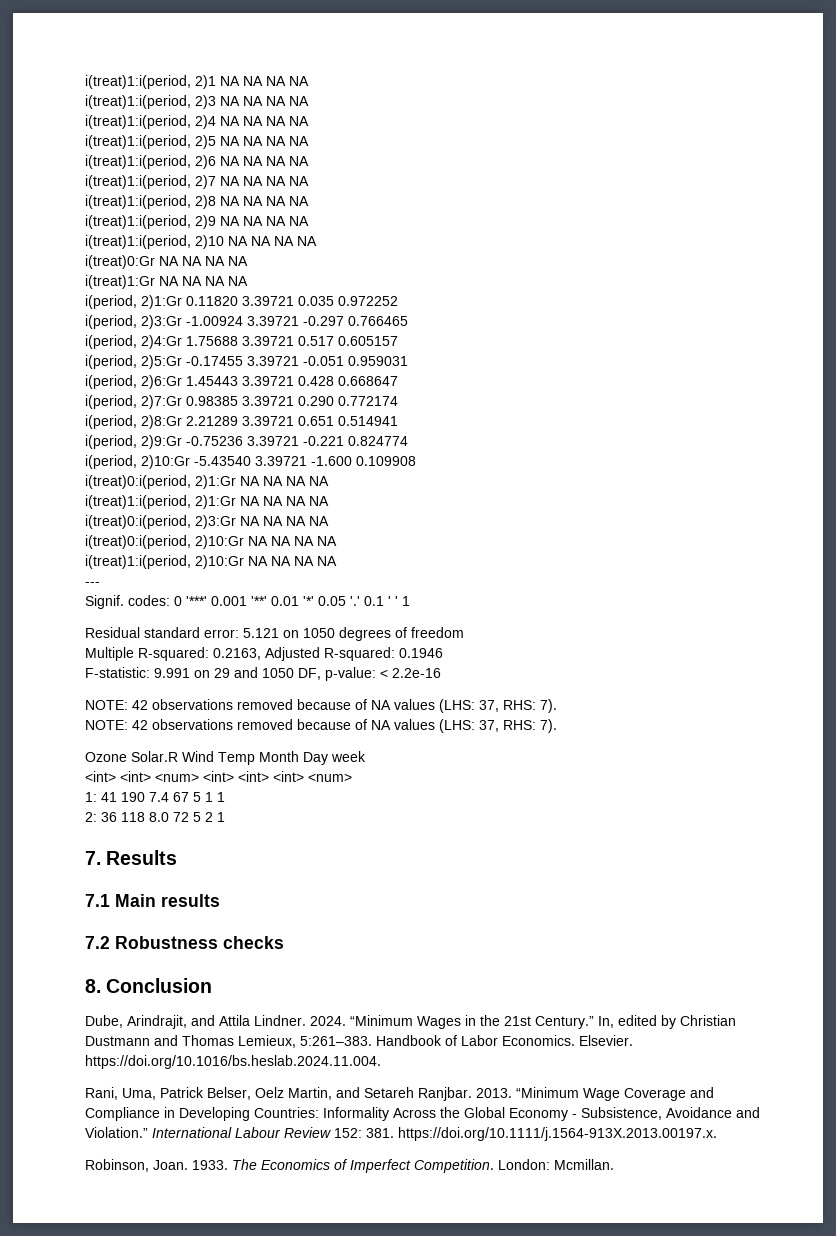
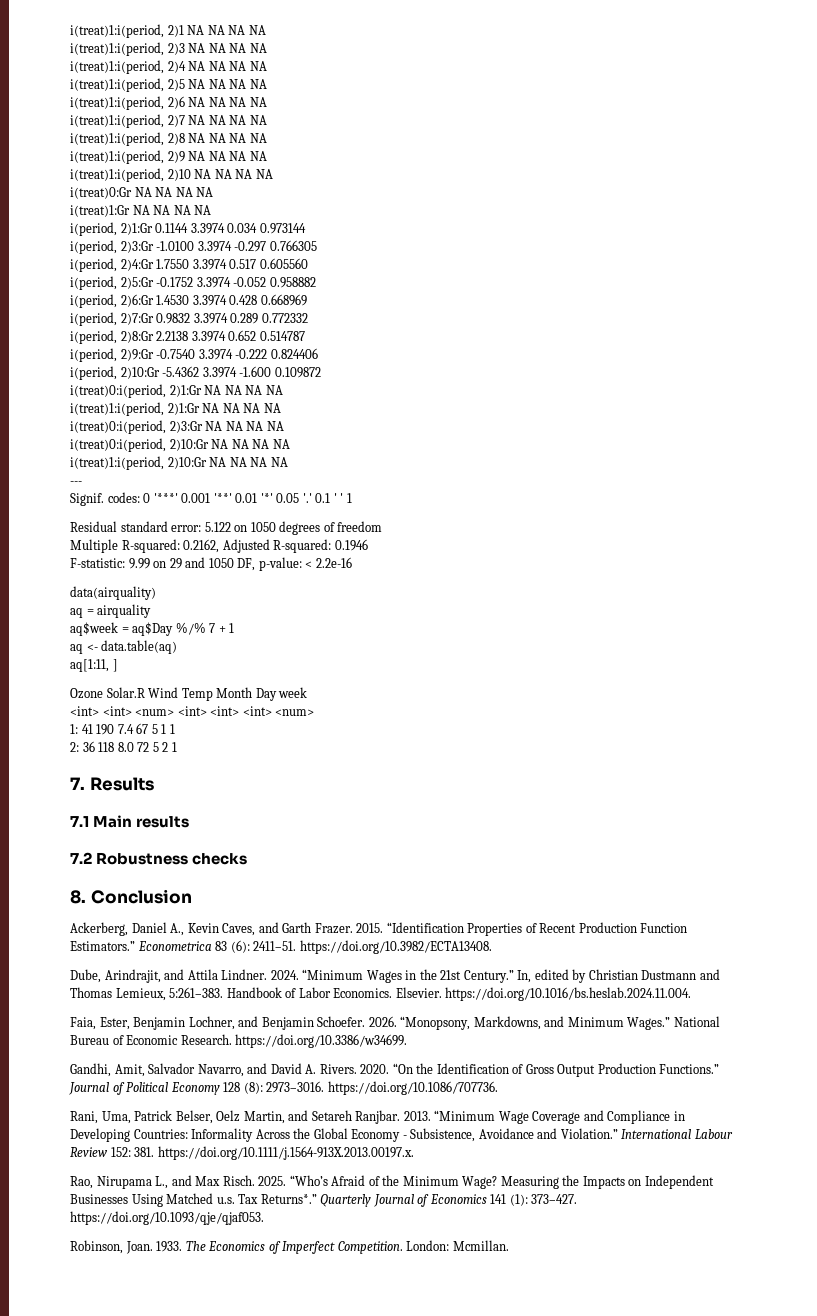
- i(period, 2)1:Gr 0.11820 3.39721 0.035 0.972252
- i(period, 2)3:Gr -1.00924 3.39721 -0.297 0.766465
- i(period, 2)4:Gr 1.75688 3.39721 0.517 0.605157
- i(period, 2)5:Gr -0.17455 3.39721 -0.051 0.959031
- i(period, 2)6:Gr 1.45443 3.39721 0.428 0.668647
- i(period, 2)7:Gr 0.98385 3.39721 0.290 0.772174
- i(period, 2)8:Gr 2.21289 3.39721 0.651 0.514941
- i(period, 2)9:Gr -0.75236 3.39721 -0.221 0.824774
- i(period, 2)10:Gr -5.43540 3.39721 -1.600 0.109908
+ i(period, 2)1:Gr 0.1144 3.3974 0.034 0.973144
+ i(period, 2)3:Gr -1.0100 3.3974 -0.297 0.766305
+ i(period, 2)4:Gr 1.7550 3.3974 0.517 0.605560
+ i(period, 2)5:Gr -0.1752 3.3974 -0.052 0.958882
+ i(period, 2)6:Gr 1.4530 3.3974 0.428 0.668969
+ i(period, 2)7:Gr 0.9832 3.3974 0.289 0.772332
+ i(period, 2)8:Gr 2.2138 3.3974 0.652 0.514787
+ i(period, 2)9:Gr -0.7540 3.3974 -0.222 0.824406
+ i(period, 2)10:Gr -5.4362 3.3974 -1.600 0.109872
- Residual standard error: 5.121 on 1050 degrees of freedom
+ Residual standard error: 5.122 on 1050 degrees of freedom
- Multiple R-squared: 0.2163, Adjusted R-squared: 0.1946
+ Multiple R-squared: 0.2162, Adjusted R-squared: 0.1946
- F-statistic: 9.991 on 29 and 1050 DF, p-value: < 2.2e-16
- NOTE: 42 observations removed because of NA values (LHS: 37, RHS: 7).
- NOTE: 42 observations removed because of NA values (LHS: 37, RHS: 7).
+ F-statistic: 9.99 on 29 and 1050 DF, p-value: < 2.2e-16
+ data(airquality)
+ aq = airquality
+ aq$week = aq$Day %/% 7 + 1
+ aq <- data.table(aq)
+ aq[1:11, ]
+ Ackerberg, Daniel A., Kevin Caves, and Garth Frazer. 2015. “Identification Properties of Recent Production Function Estimators.” Econometrica 83 (6): 2411–51. https://doi.org/10.3982/ECTA13408.
+ Faia, Ester, Benjamin Lochner, and Benjamin Schoefer. 2026. “Monopsony, Markdowns, and Minimum Wages.” National Bureau of Economic Research. https://doi.org/10.3386/w34699.
+ Gandhi, Amit, Salvador Navarro, and David A. Rivers. 2020. “On the Identification of Gross Output Production Functions.” Journal of Political Economy 128 (8): 2973–3016. https://doi.org/10.1086/707736.
+ Rao, Nirupama L., and Max Risch. 2025. “Who’s Afraid of the Minimum Wage? Measuring the Impacts on Independent Businesses Using Matched u.s. Tax Returns*.” Quarterly Journal of Economics 141 (1): 373–427. https://doi.org/10.1093/qje/qjaf053.

